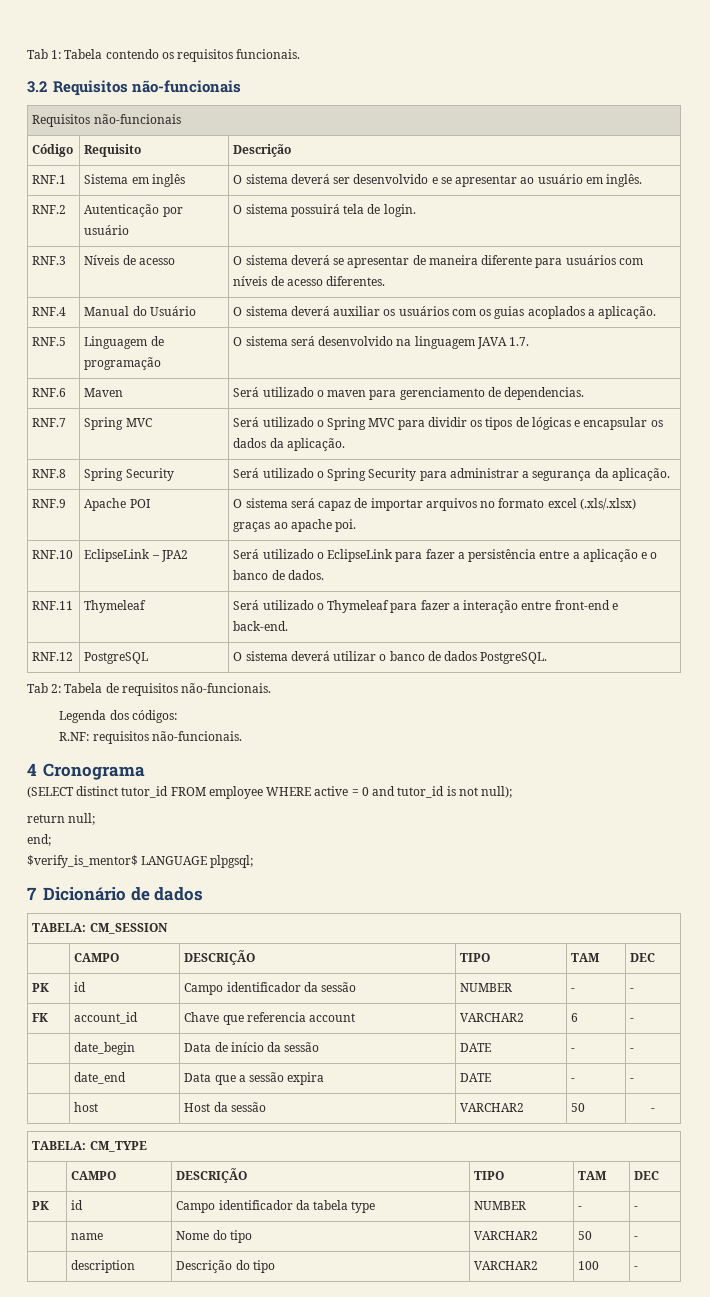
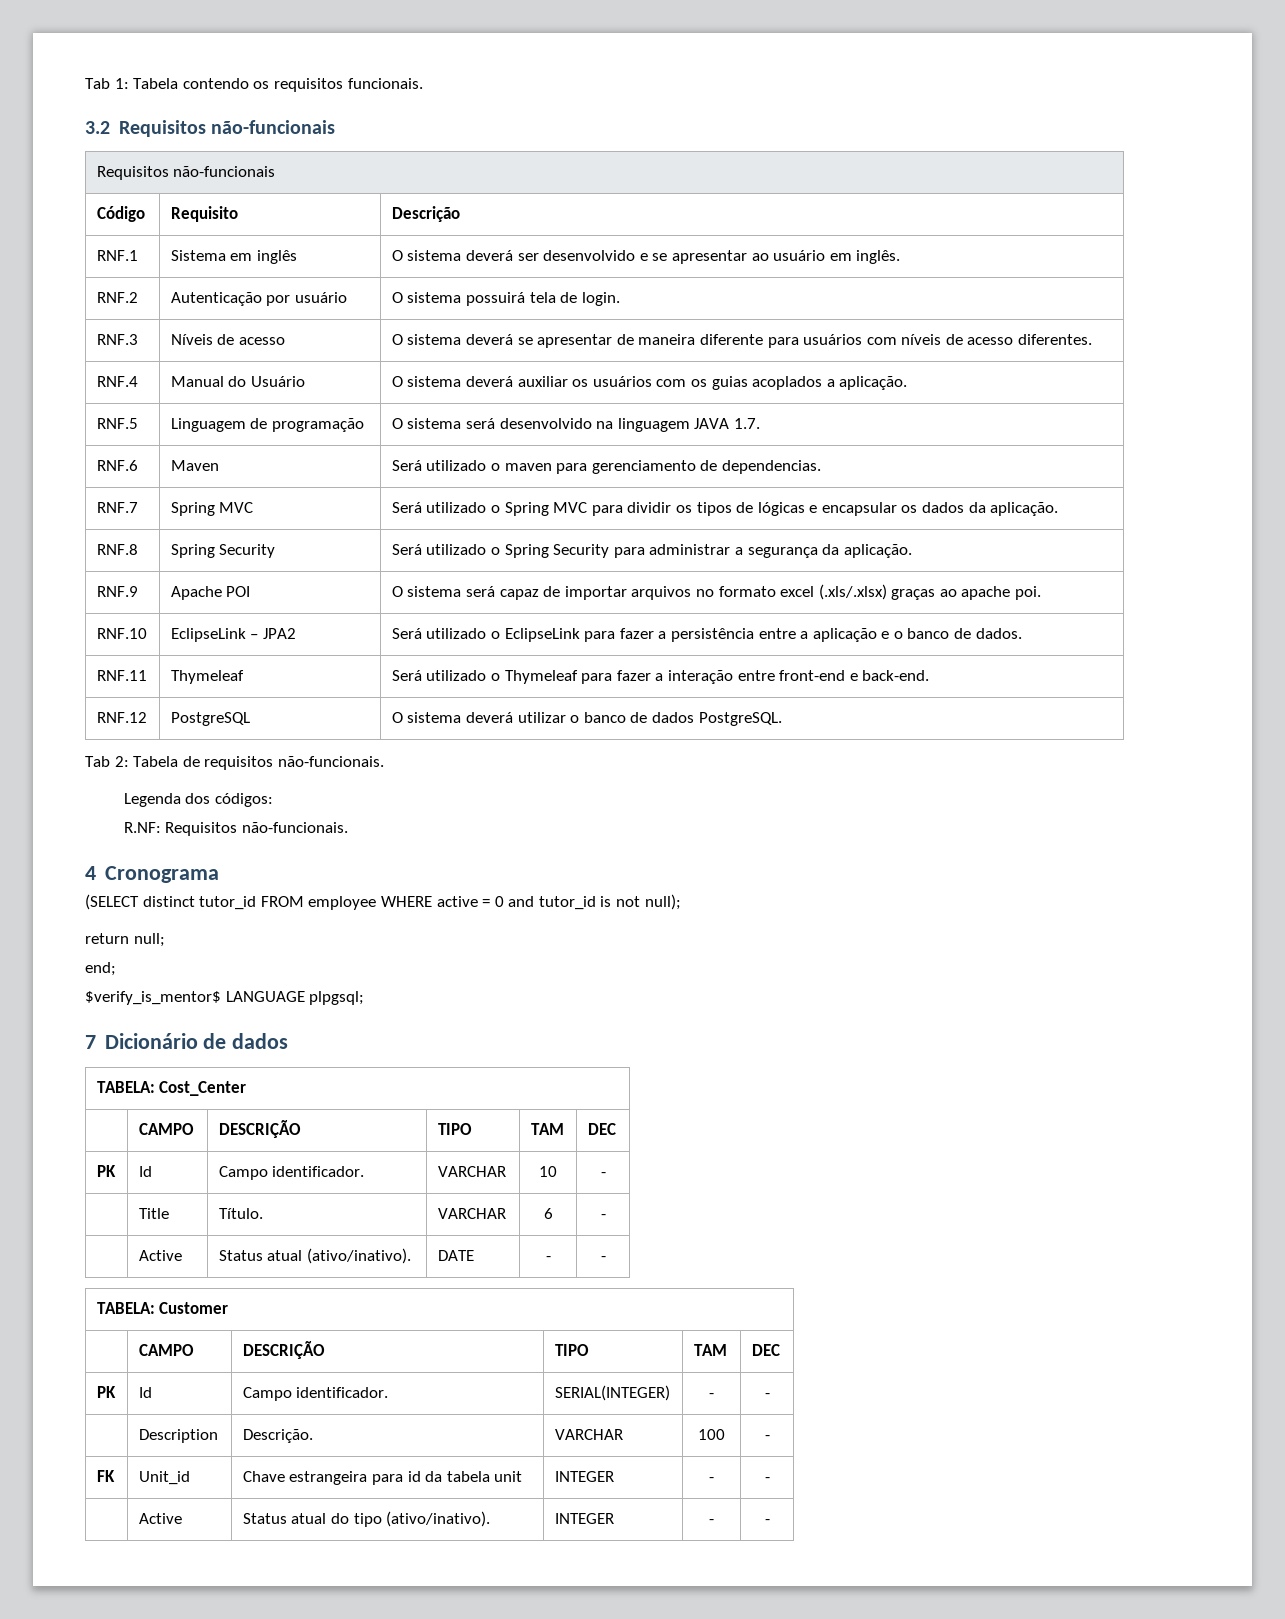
- R.NF: requisitos não-funcionais.
+ R.NF: Requisitos não-funcionais.
- TABELA: CM_SESSION
+ TABELA: Cost_Center
  | CAMPO | DESCRIÇÃO | TIPO | TAM | DEC
- PK | id | Campo identificador da sessão | NUMBER | - | -
- FK | account_id | Chave que referencia account | VARCHAR2 | 6 | -
- | date_begin | Data de início da sessão | DATE | - | -
- | date_end | Data que a sessão expira | DATE | - | -
- | host | Host da sessão | VARCHAR2 | 50 | -
+ PK | Id | Campo identificador. | VARCHAR | 10 | -
+ | Title | Título. | VARCHAR | 6 | -
+ | Active | Status atual (ativo/inativo). | DATE | - | -
- TABELA: CM_TYPE
+ TABELA: Customer
  | CAMPO | DESCRIÇÃO | TIPO | TAM | DEC
- PK | id | Campo identificador da tabela type | NUMBER | - | -
- | name | Nome do tipo | VARCHAR2 | 50 | -
- | description | Descrição do tipo | VARCHAR2 | 100 | -
+ PK | Id | Campo identificador. | SERIAL(INTEGER) | - | -
+ | Description | Descrição. | VARCHAR | 100 | -
+ FK | Unit_id | Chave estrangeira para id da tabela unit | INTEGER | - | -
+ | Active | Status atual do tipo (ativo/inativo). | INTEGER | - | -

